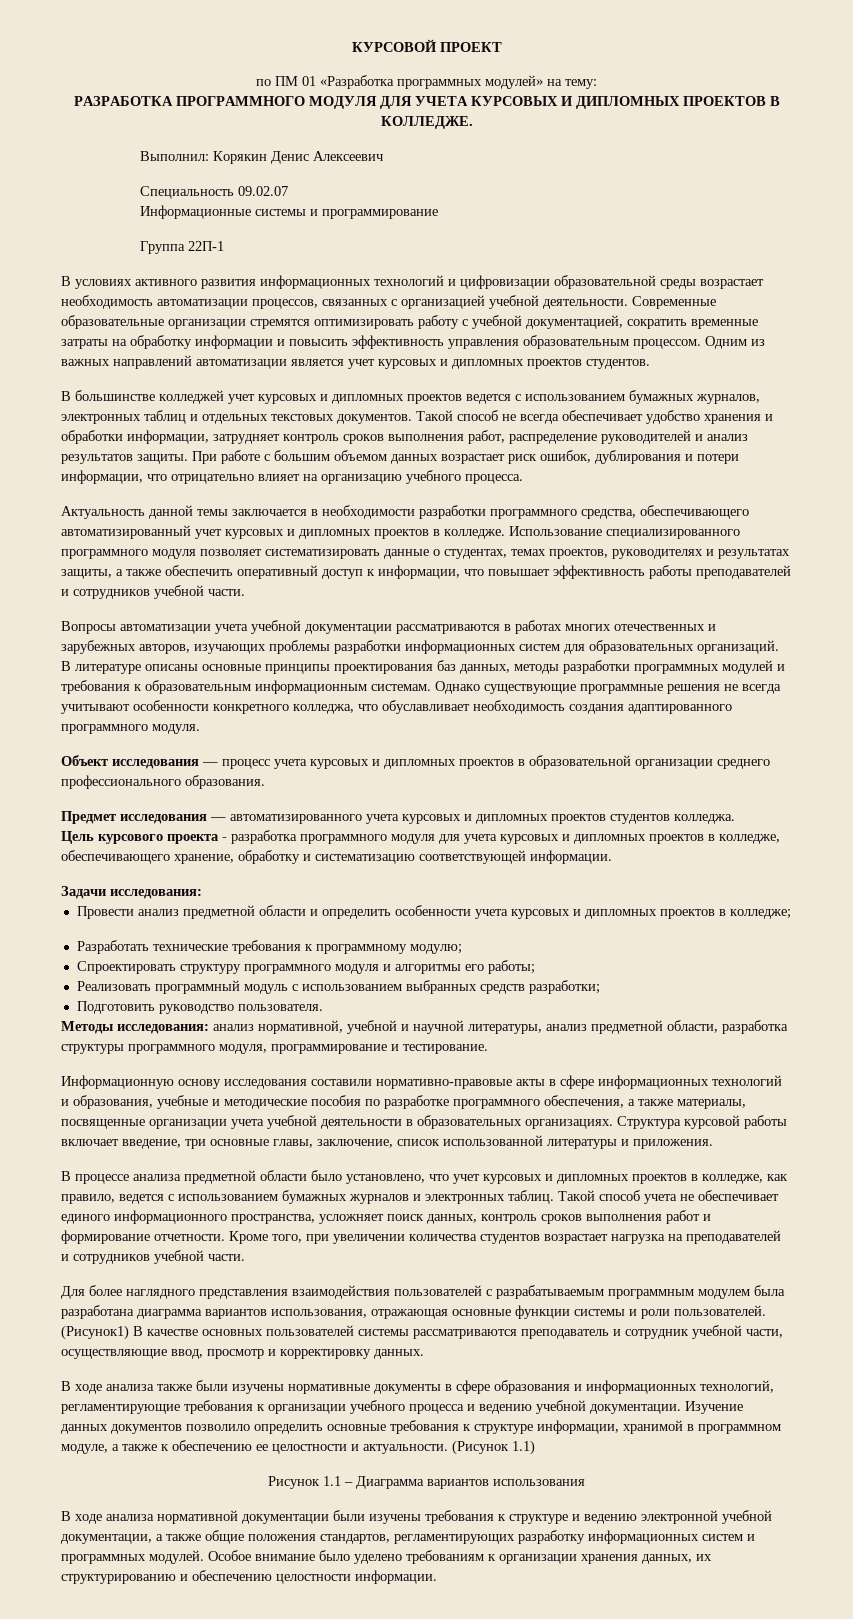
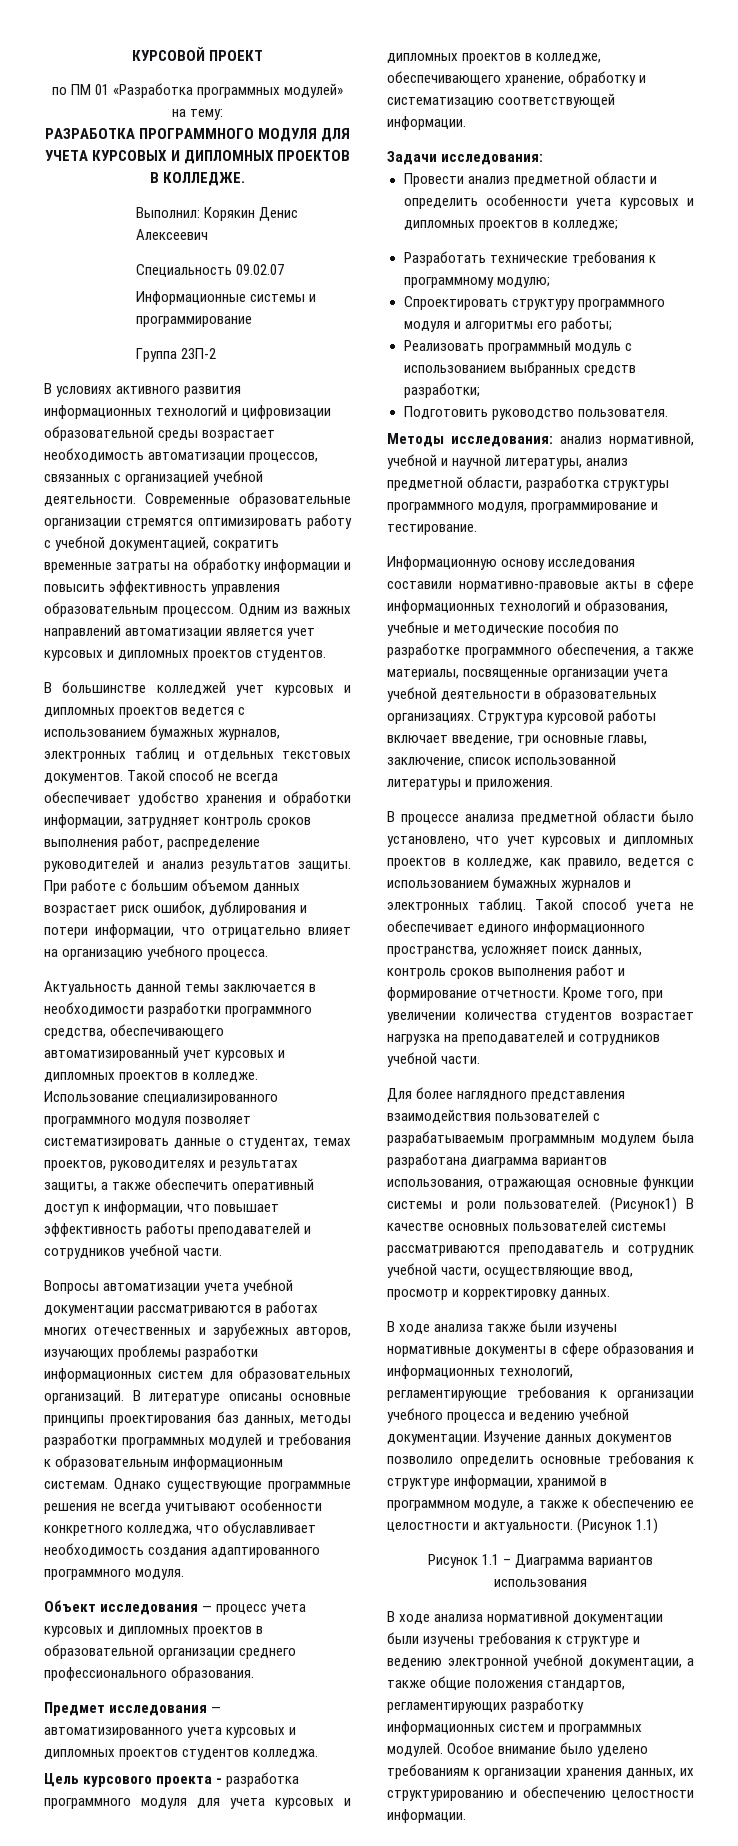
- Группа 22П-1
+ Группа 23П-2

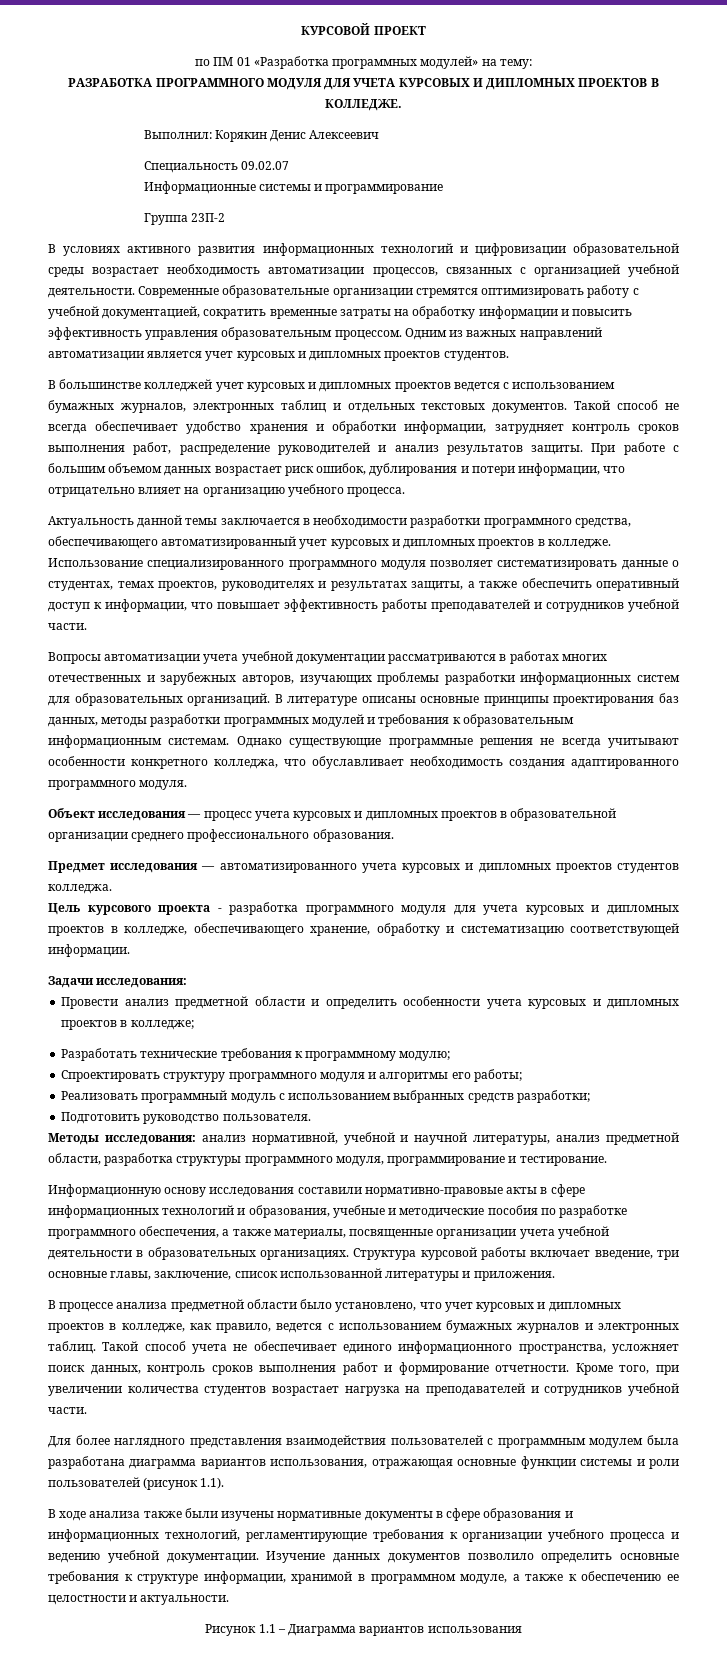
- Для более наглядного представления взаимодействия пользователей с разрабатываемым программным модулем была разработана диаграмма вариантов использования, отражающая основные функции системы и роли пользователей. (Рисунок1) В качестве основных пользователей системы рассматриваются преподаватель и сотрудник учебной части, осуществляющие ввод, просмотр и корректировку данных.
+ Для более наглядного представления взаимодействия пользователей с программным модулем была разработана диаграмма вариантов использования, отражающая основные функции системы и роли пользователей (рисунок 1.1).
- (Рисунок 1.1)
- В ходе анализа нормативной документации были изучены требования к структуре и ведению электронной учебной документации, а также общие положения стандартов, регламентирующих разработку информационных систем и программных модулей. Особое внимание было уделено требованиям к организации хранения данных, их структурированию и обеспечению целостности информации.

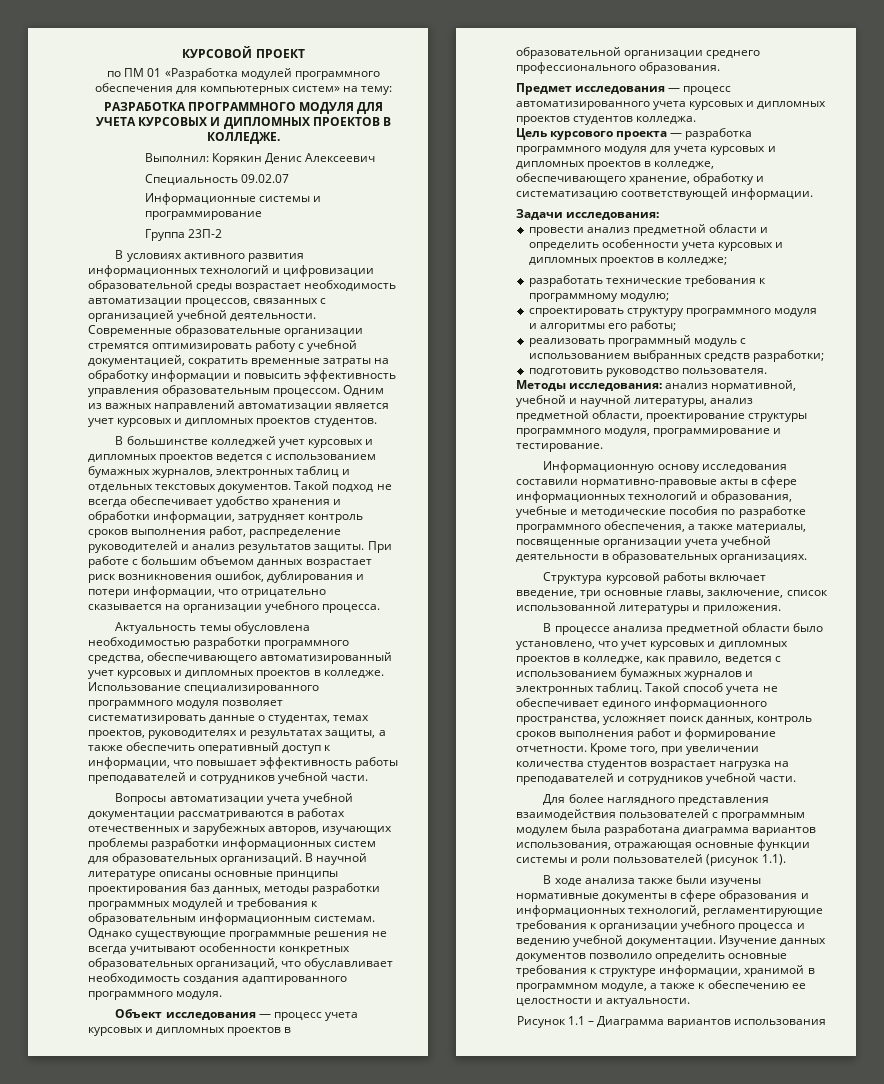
- по ПМ 01 «Разработка программных модулей» на тему:
+ по ПМ 01 «Разработка модулей программного обеспечения для компьютерных систем» на тему:
- Такой способ не всегда обеспечивает удобство хранения и обработки информации, затрудняет контроль сроков выполнения работ, распределение руководителей и анализ результатов защиты.
+ Такой подход не всегда обеспечивает удобство хранения и обработки информации, затрудняет контроль сроков выполнения работ, распределение руководителей и анализ результатов защиты.
- При работе с большим объемом данных возрастает риск ошибок, дублирования и потери информации, что отрицательно влияет на организацию учебного процесса.
+ При работе с большим объемом данных возрастает риск возникновения ошибок, дублирования и потери информации, что отрицательно сказывается на организации учебного процесса.
- Актуальность данной темы заключается в необходимости разработки программного средства, обеспечивающего автоматизированный учет курсовых и дипломных проектов в колледже.
+ Актуальность темы обусловлена необходимостью разработки программного средства, обеспечивающего автоматизированный учет курсовых и дипломных проектов в колледже.
- Вопросы автоматизации учета учебной документации рассматриваются в работах многих отечественных и зарубежных авторов, изучающих проблемы разработки информационных систем для образовательных организаций.
+ Вопросы автоматизации учета учебной документации рассматриваются в работах отечественных и зарубежных авторов, изучающих проблемы разработки информационных систем для образовательных организаций.
- В литературе описаны основные принципы проектирования баз данных, методы разработки программных модулей и требования к образовательным информационным системам.
+ В научной литературе описаны основные принципы проектирования баз данных, методы разработки программных модулей и требования к образовательным информационным системам.
- Однако существующие программные решения не всегда учитывают особенности конкретного колледжа, что обуславливает необходимость создания адаптированного программного модуля.
+ Однако существующие программные решения не всегда учитывают особенности конкретных образовательных организаций, что обуславливает необходимость создания адаптированного программного модуля.
- Предмет исследования — автоматизированного учета курсовых и дипломных проектов студентов колледжа.
+ Предмет исследования — процесс автоматизированного учета курсовых и дипломных проектов студентов колледжа.
- Цель курсового проекта - разработка программного модуля для учета курсовых и дипломных проектов в колледже, обеспечивающего хранение, обработку и систематизацию соответствующей информации.
+ Цель курсового проекта — разработка программного модуля для учета курсовых и дипломных проектов в колледже, обеспечивающего хранение, обработку и систематизацию соответствующей информации.
- Провести анализ предметной области и определить особенности учета курсовых и дипломных проектов в колледже;
+ провести анализ предметной области и определить особенности учета курсовых и дипломных проектов в колледже;
- Разработать технические требования к программному модулю;
+ разработать технические требования к программному модулю;
- Спроектировать структуру программного модуля и алгоритмы его работы;
+ спроектировать структуру программного модуля и алгоритмы его работы;
- Реализовать программный модуль с использованием выбранных средств разработки;
+ реализовать программный модуль с использованием выбранных средств разработки;
- Подготовить руководство пользователя.
+ подготовить руководство пользователя.
- Методы исследования: анализ нормативной, учебной и научной литературы, анализ предметной области, разработка структуры программного модуля, программирование и тестирование.
+ Методы исследования: анализ нормативной, учебной и научной литературы, анализ предметной области, проектирование структуры программного модуля, программирование и тестирование.
- Информационную основу исследования составили нормативно-правовые акты в сфере информационных технологий и образования, учебные и методические пособия по разработке программного обеспечения, а также материалы, посвященные организации учета учебной деятельности в образовательных организациях. Структура курсовой работы включает введение, три основные главы, заключение, список использованной литературы и приложения.
+ Информационную основу исследования составили нормативно-правовые акты в сфере информационных технологий и образования, учебные и методические пособия по разработке программного обеспечения, а также материалы, посвященные организации учета учебной деятельности в образовательных организациях.
+ Структура курсовой работы включает введение, три основные главы, заключение, список использованной литературы и приложения.

